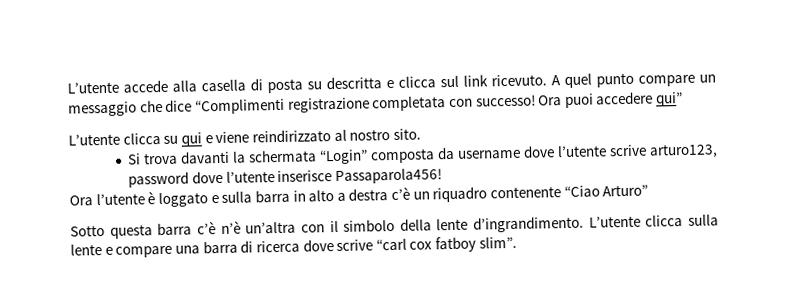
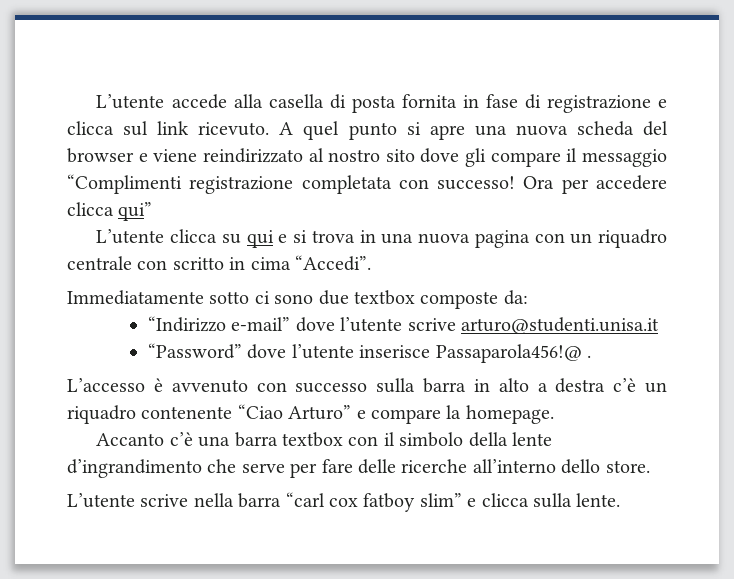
- L’utente accede alla casella di posta su descritta e clicca sul link ricevuto.
+ L’utente accede alla casella di posta fornita in fase di registrazione e clicca sul link ricevuto.
- A quel punto compare un messaggio che dice “Complimenti registrazione completata con successo!
+ A quel punto si apre una nuova scheda del browser e viene reindirizzato al nostro sito dove gli compare il messaggio “Complimenti registrazione completata con successo!
- Ora puoi accedere qui”
+ Ora per accedere clicca qui”
- L’utente clicca su qui e viene reindirizzato al nostro sito.
- Si trova davanti la schermata “Login” composta da username dove l’utente scrive arturo123, password dove l’utente inserisce Passaparola456!
- Ora l’utente è loggato e sulla barra in alto a destra c’è un riquadro contenente “Ciao Arturo”
- Sotto questa barra c’è n’è un’altra con il simbolo della lente d’ingrandimento. L’utente clicca sulla lente e compare una barra di ricerca dove scrive “carl cox fatboy slim”.
+ L’utente clicca su qui e si trova in una nuova pagina con un riquadro centrale con scritto in cima “Accedi”.
+ Immediatamente sotto ci sono due textbox composte da:
+ “Indirizzo e-mail” dove l’utente scrive arturo@studenti.unisa.it
+ “Password” dove l’utente inserisce Passaparola456!@ .
+ L’accesso è avvenuto con successo sulla barra in alto a destra c’è un riquadro contenente “Ciao Arturo” e compare la homepage.
+ Accanto c’è una barra textbox con il simbolo della lente d’ingrandimento che serve per fare delle ricerche all’interno dello store.
+ L’utente scrive nella barra “carl cox fatboy slim” e clicca sulla lente.

